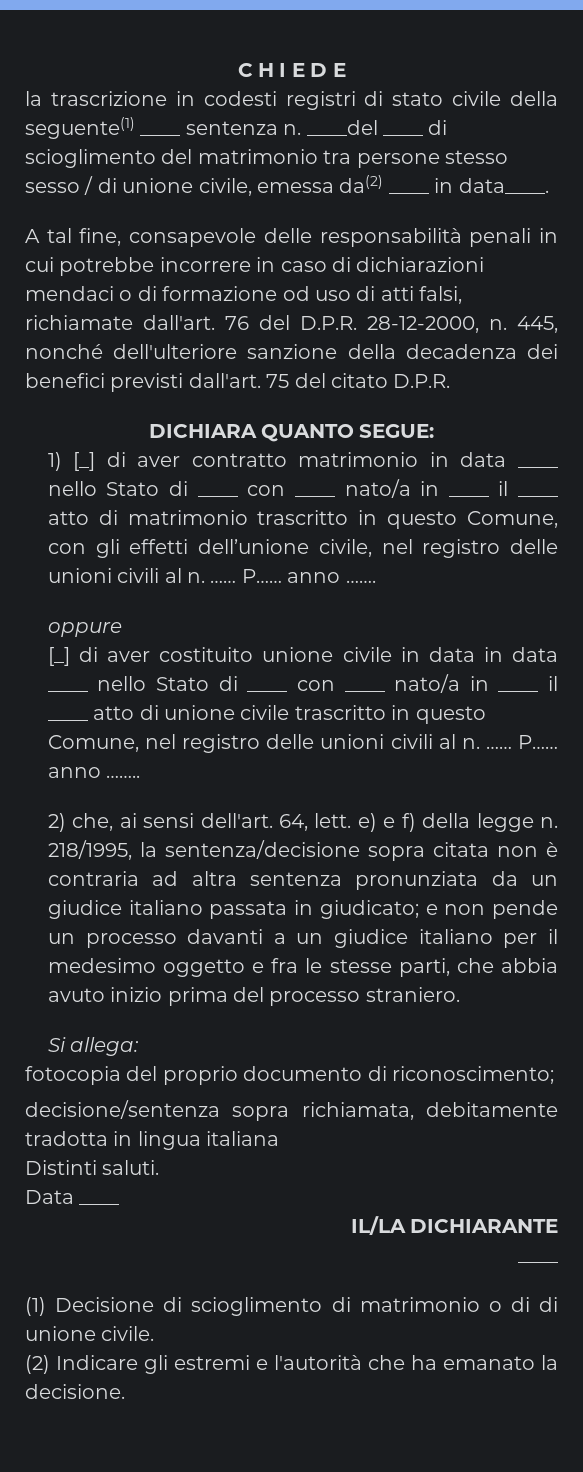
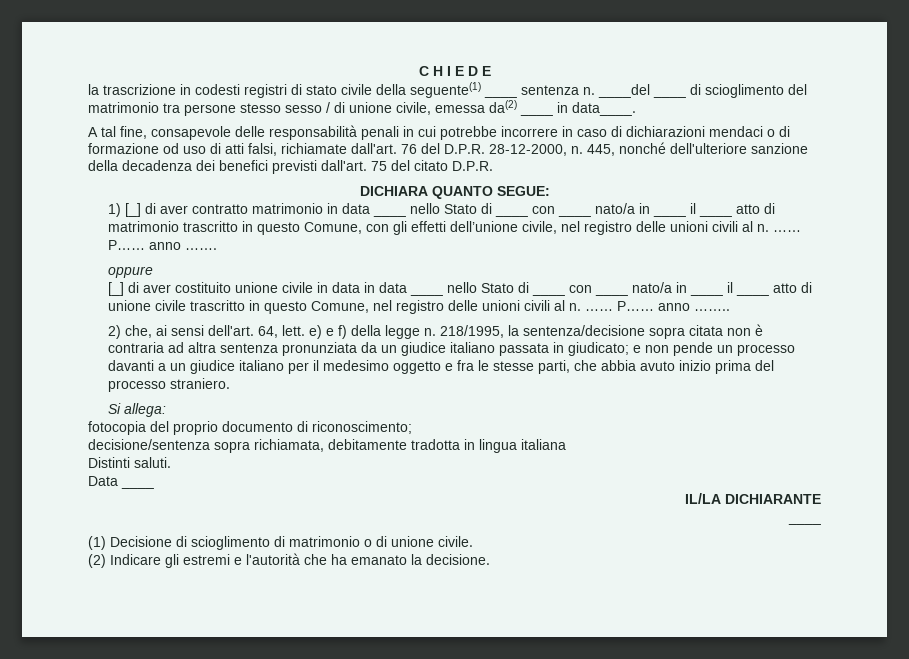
- (1) Decisione di scioglimento di matrimonio o di di unione civile.
+ (1) Decisione di scioglimento di matrimonio o di unione civile.

